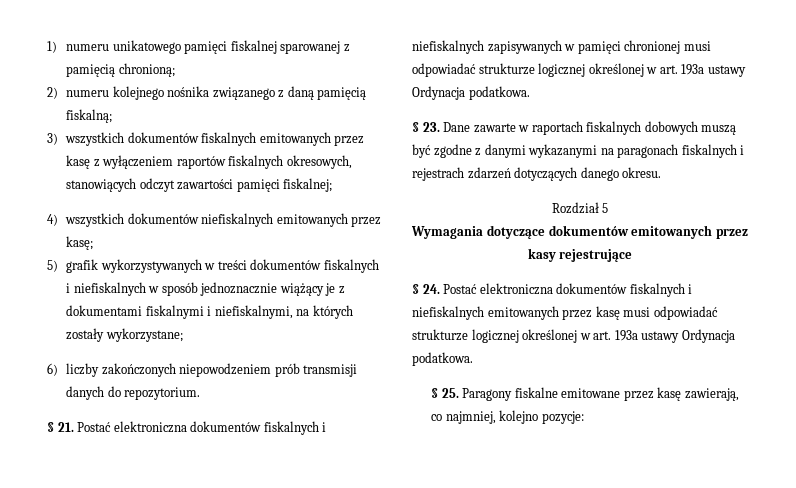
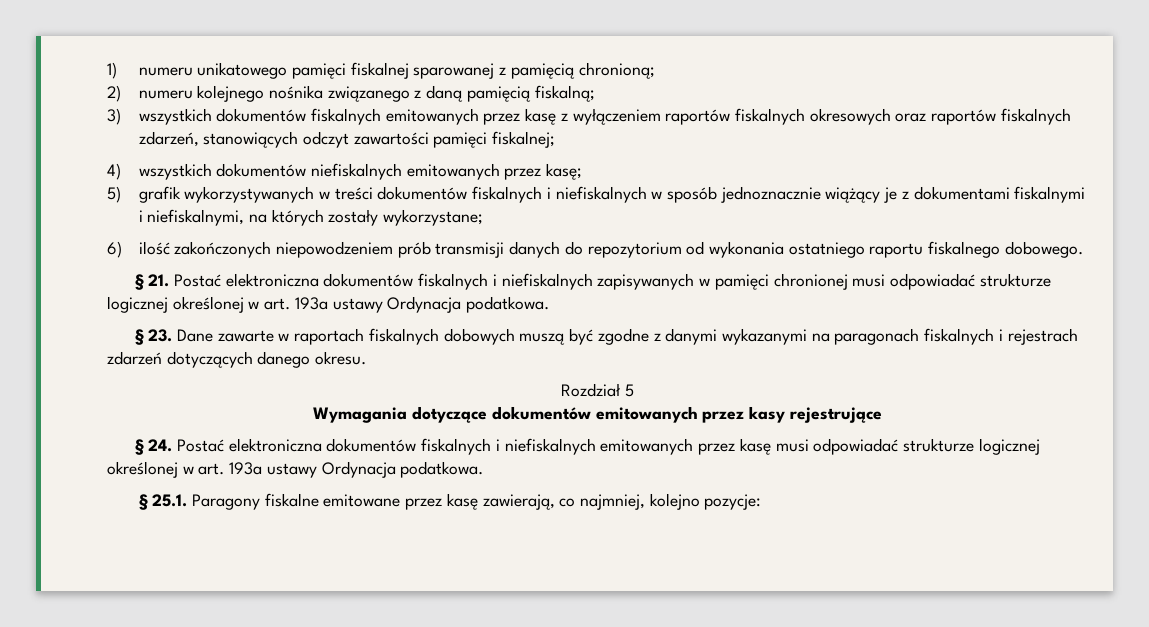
- 3) wszystkich dokumentów fiskalnych emitowanych przez kasę z wyłączeniem raportów fiskalnych okresowych, stanowiących odczyt zawartości pamięci fiskalnej;
+ 3) wszystkich dokumentów fiskalnych emitowanych przez kasę z wyłączeniem raportów fiskalnych okresowych oraz raportów fiskalnych zdarzeń, stanowiących odczyt zawartości pamięci fiskalnej;
- 6) liczby zakończonych niepowodzeniem prób transmisji danych do repozytorium.
+ 6) ilość zakończonych niepowodzeniem prób transmisji danych do repozytorium od wykonania ostatniego raportu fiskalnego dobowego.
- § 25. Paragony fiskalne emitowane przez kasę zawierają, co najmniej, kolejno pozycje:
+ § 25.1. Paragony fiskalne emitowane przez kasę zawierają, co najmniej, kolejno pozycje:

